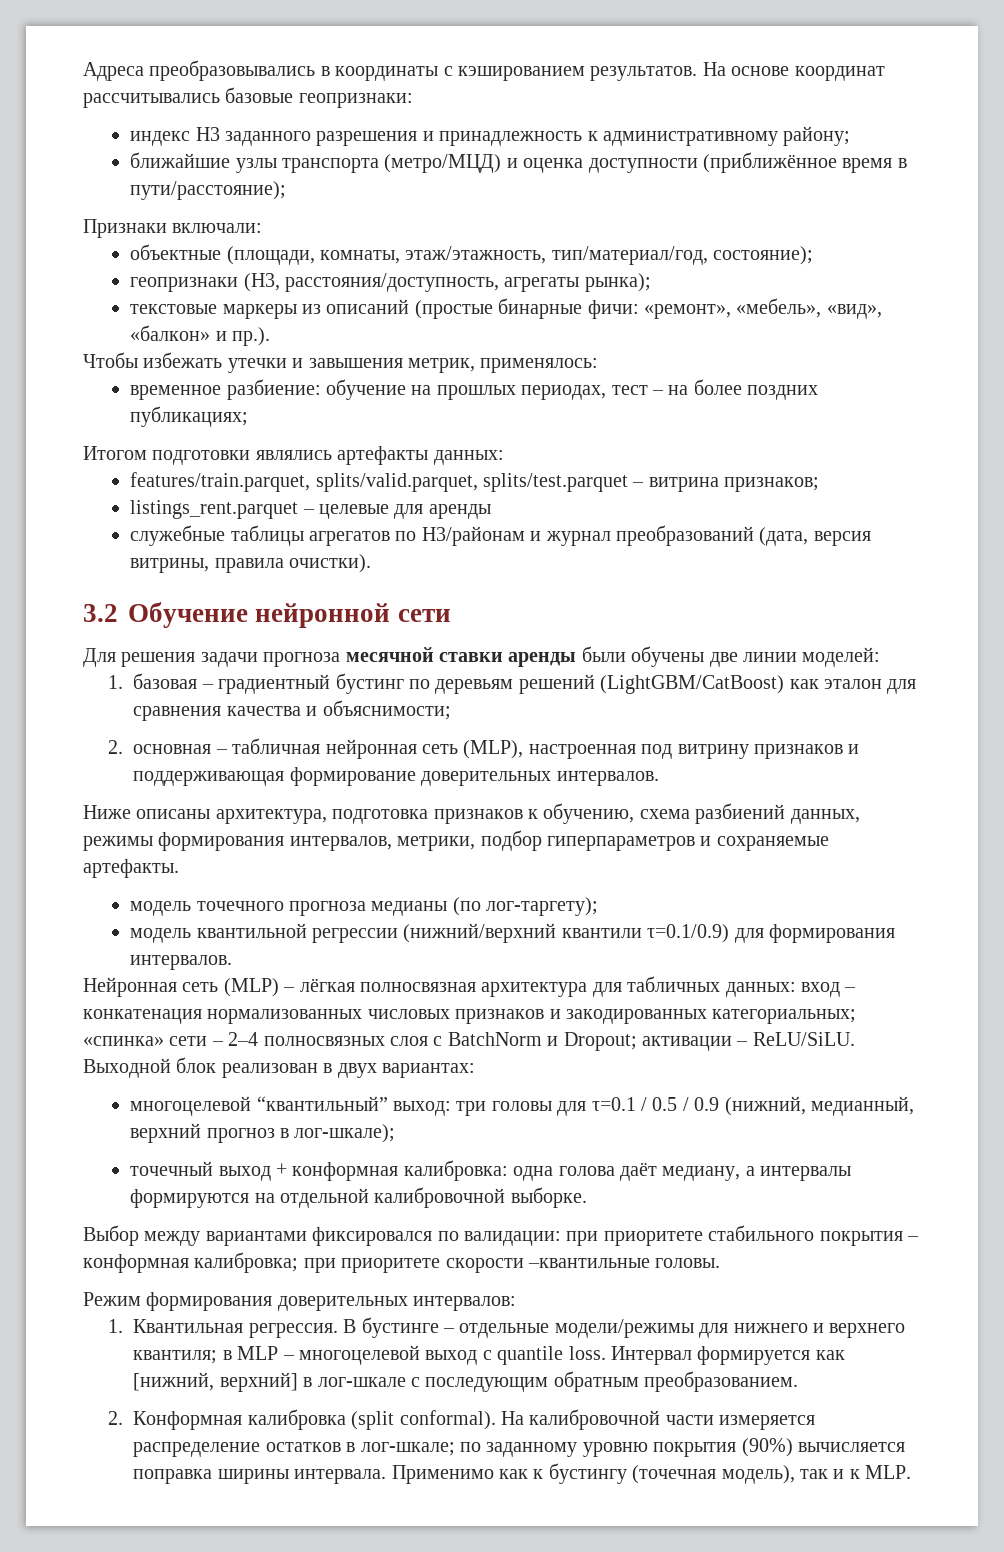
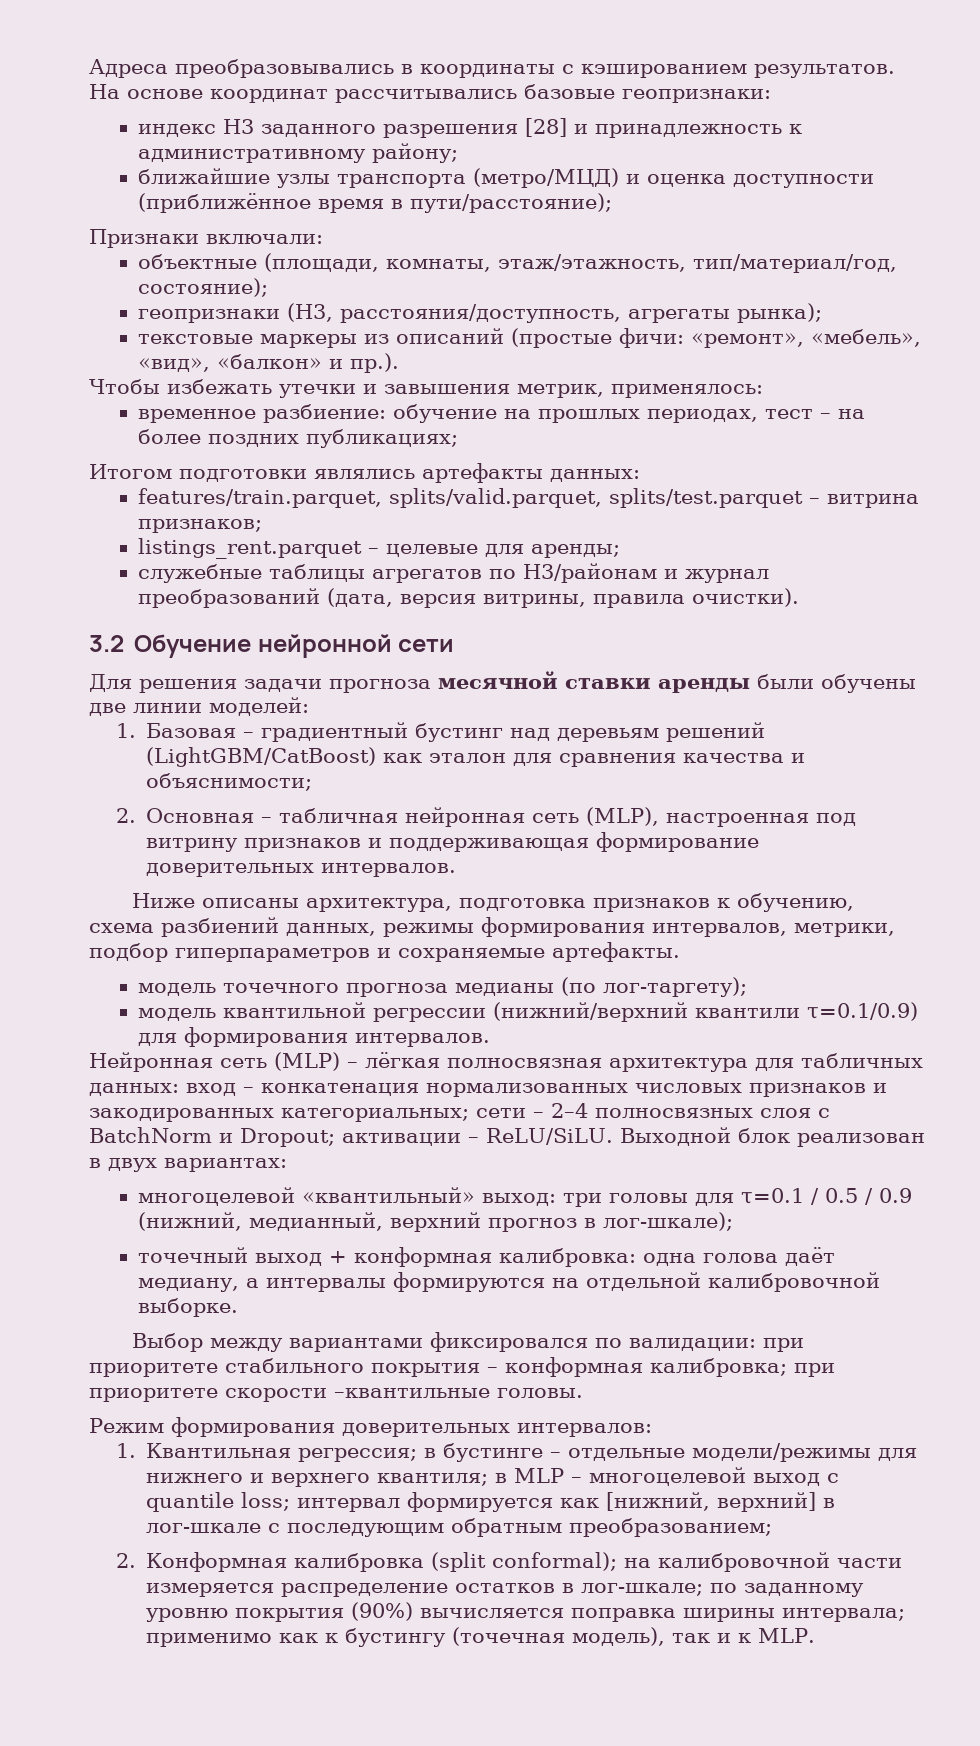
- индекс H3 заданного разрешения и принадлежность к административному району;
+ индекс H3 заданного разрешения [28] и принадлежность к административному району;
- текстовые маркеры из описаний (простые бинарные фичи: «ремонт», «мебель», «вид», «балкон» и пр.).
+ текстовые маркеры из описаний (простые фичи: «ремонт», «мебель», «вид», «балкон» и пр.).
- listings_rent.parquet – целевые для аренды
+ listings_rent.parquet – целевые для аренды;
- 1. базовая – градиентный бустинг по деревьям решений (LightGBM/CatBoost) как эталон для сравнения качества и объяснимости;
+ 1. Базовая – градиентный бустинг над деревьям решений (LightGBM/CatBoost) как эталон для сравнения качества и объяснимости;
- 2. основная – табличная нейронная сеть (MLP), настроенная под витрину признаков и поддерживающая формирование доверительных интервалов.
+ 2. Основная – табличная нейронная сеть (MLP), настроенная под витрину признаков и поддерживающая формирование доверительных интервалов.
- Нейронная сеть (MLP) – лёгкая полносвязная архитектура для табличных данных: вход – конкатенация нормализованных числовых признаков и закодированных категориальных; «спинка» сети – 2–4 полносвязных слоя с BatchNorm и Dropout; активации – ReLU/SiLU.
+ Нейронная сеть (MLP) – лёгкая полносвязная архитектура для табличных данных: вход – конкатенация нормализованных числовых признаков и закодированных категориальных; сети – 2–4 полносвязных слоя с BatchNorm и Dropout; активации – ReLU/SiLU.
- многоцелевой “квантильный” выход: три головы для τ=0.1 / 0.5 / 0.9 (нижний, медианный, верхний прогноз в лог-шкале);
+ многоцелевой «квантильный» выход: три головы для τ=0.1 / 0.5 / 0.9 (нижний, медианный, верхний прогноз в лог-шкале);
- 1. Квантильная регрессия. В бустинге – отдельные модели/режимы для нижнего и верхнего квантиля; в MLP – многоцелевой выход с quantile loss. Интервал формируется как [нижний, верхний] в лог-шкале с последующим обратным преобразованием.
+ 1. Квантильная регрессия; в бустинге – отдельные модели/режимы для нижнего и верхнего квантиля; в MLP – многоцелевой выход с quantile loss; интервал формируется как [нижний, верхний] в лог-шкале с последующим обратным преобразованием;
- 2. Конформная калибровка (split conformal). На калибровочной части измеряется распределение остатков в лог-шкале; по заданному уровню покрытия (90%) вычисляется поправка ширины интервала. Применимо как к бустингу (точечная модель), так и к MLP.
+ 2. Конформная калибровка (split conformal); на калибровочной части измеряется распределение остатков в лог-шкале; по заданному уровню покрытия (90%) вычисляется поправка ширины интервала; применимо как к бустингу (точечная модель), так и к MLP.

